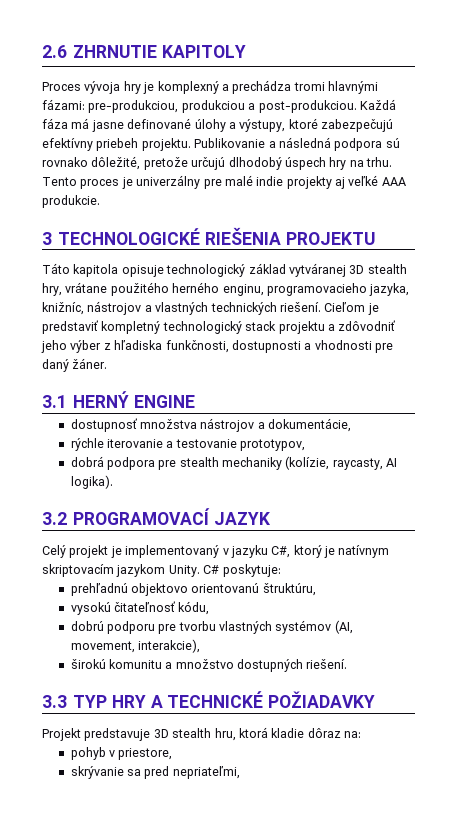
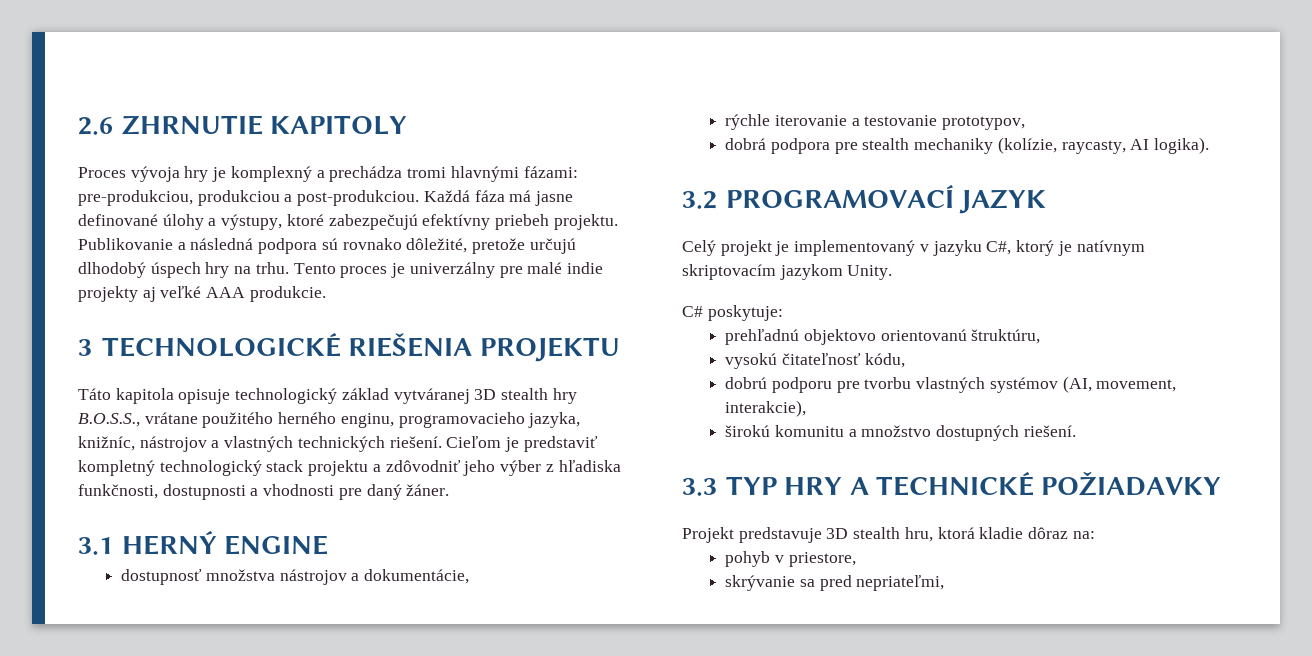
- Táto kapitola opisuje technologický základ vytváranej 3D stealth hry, vrátane použitého herného enginu, programovacieho jazyka, knižníc, nástrojov a vlastných technických riešení.
+ Táto kapitola opisuje technologický základ vytváranej 3D stealth hry B.O.S.S., vrátane použitého herného enginu, programovacieho jazyka, knižníc, nástrojov a vlastných technických riešení.
- Celý projekt je implementovaný v jazyku C#, ktorý je natívnym skriptovacím jazykom Unity. C# poskytuje:
+ Celý projekt je implementovaný v jazyku C#, ktorý je natívnym skriptovacím jazykom Unity.
+ C# poskytuje:

